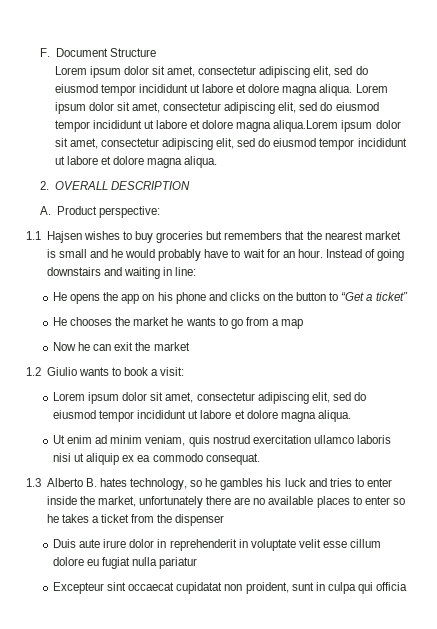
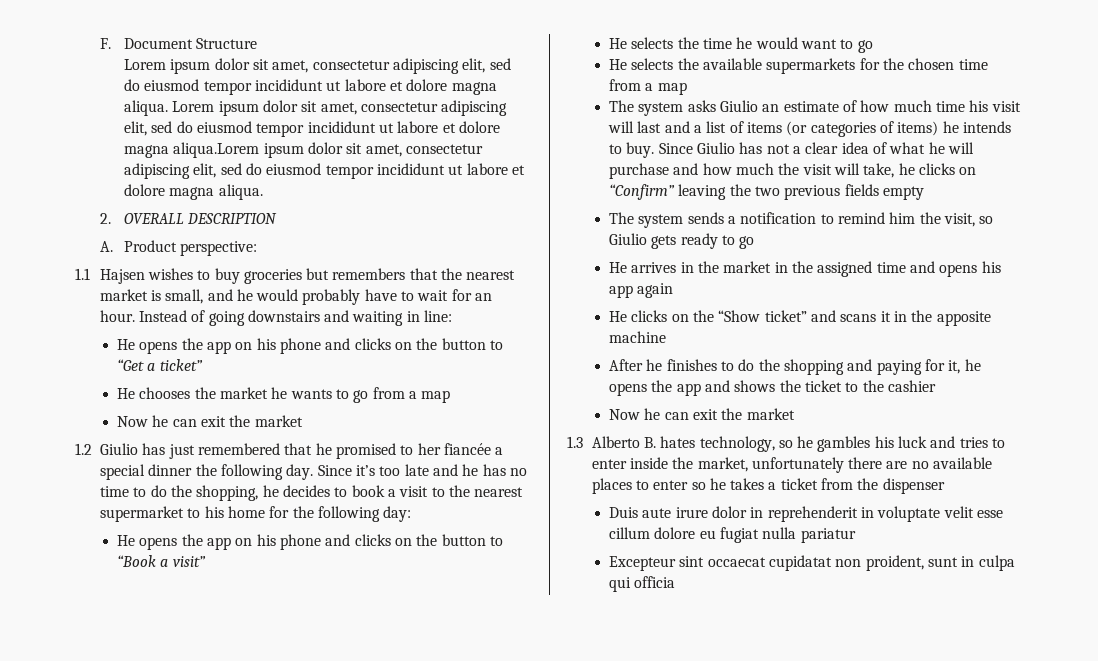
- 1.1 Hajsen wishes to buy groceries but remembers that the nearest market is small and he would probably have to wait for an hour.
+ 1.1 Hajsen wishes to buy groceries but remembers that the nearest market is small, and he would probably have to wait for an hour.
- 1.2 Giulio wants to book a visit:
- Lorem ipsum dolor sit amet, consectetur adipiscing elit, sed do eiusmod tempor incididunt ut labore et dolore magna aliqua.
- Ut enim ad minim veniam, quis nostrud exercitation ullamco laboris nisi ut aliquip ex ea commodo consequat.
+ 1.2 Giulio has just remembered that he promised to her fiancée a special dinner the following day. Since it’s too late and he has no time to do the shopping, he decides to book a visit to the nearest supermarket to his home for the following day:
+ He opens the app on his phone and clicks on the button to “Book a visit”
+ He selects the time he would want to go
+ He selects the available supermarkets for the chosen time from a map
+ The system asks Giulio an estimate of how much time his visit will last and a list of items (or categories of items) he intends to buy. Since Giulio has not a clear idea of what he will purchase and how much the visit will take, he clicks on “Confirm” leaving the two previous fields empty
+ The system sends a notification to remind him the visit, so Giulio gets ready to go
+ He arrives in the market in the assigned time and opens his app again
+ He clicks on the “Show ticket” and scans it in the apposite machine
+ After he finishes to do the shopping and paying for it, he opens the app and shows the ticket to the cashier
+ Now he can exit the market

